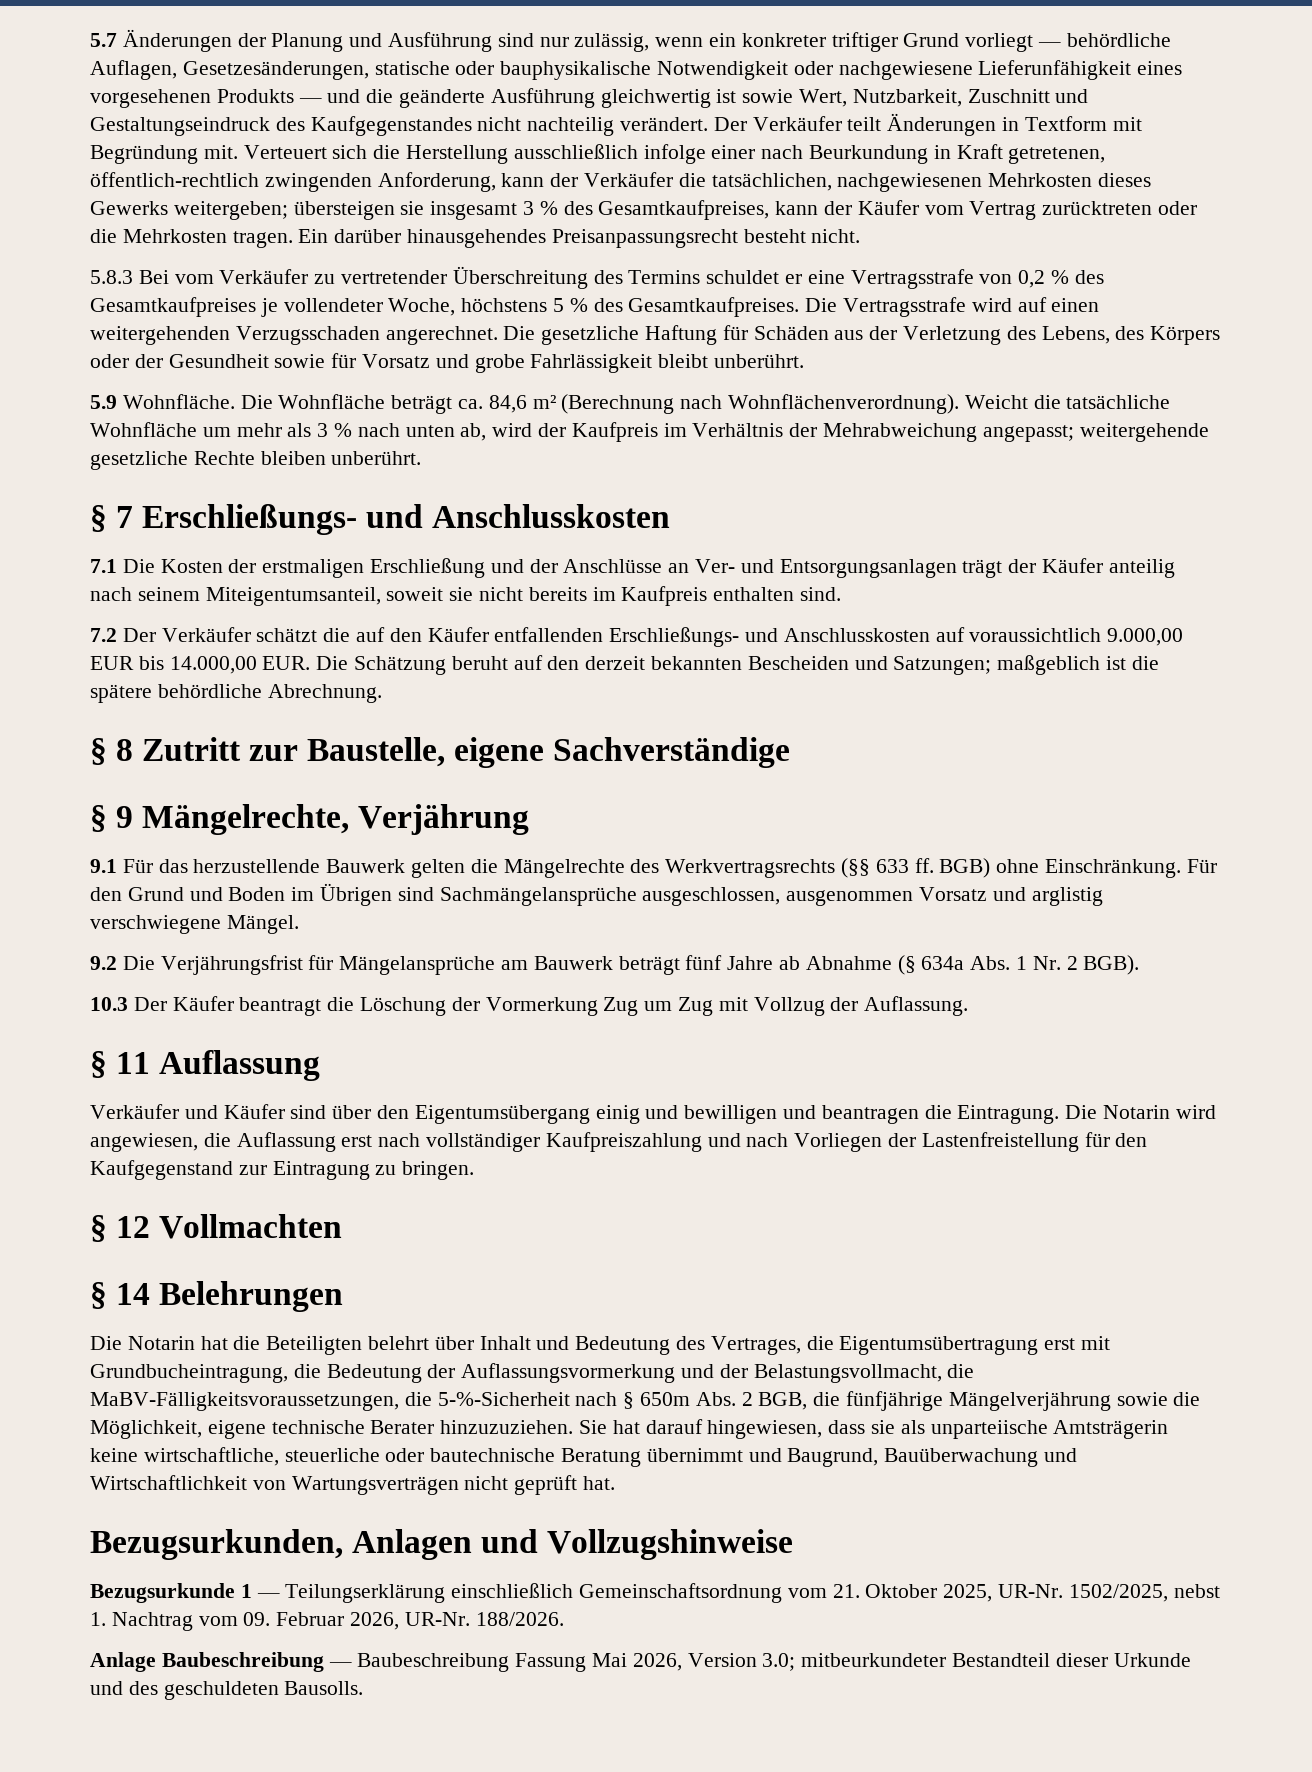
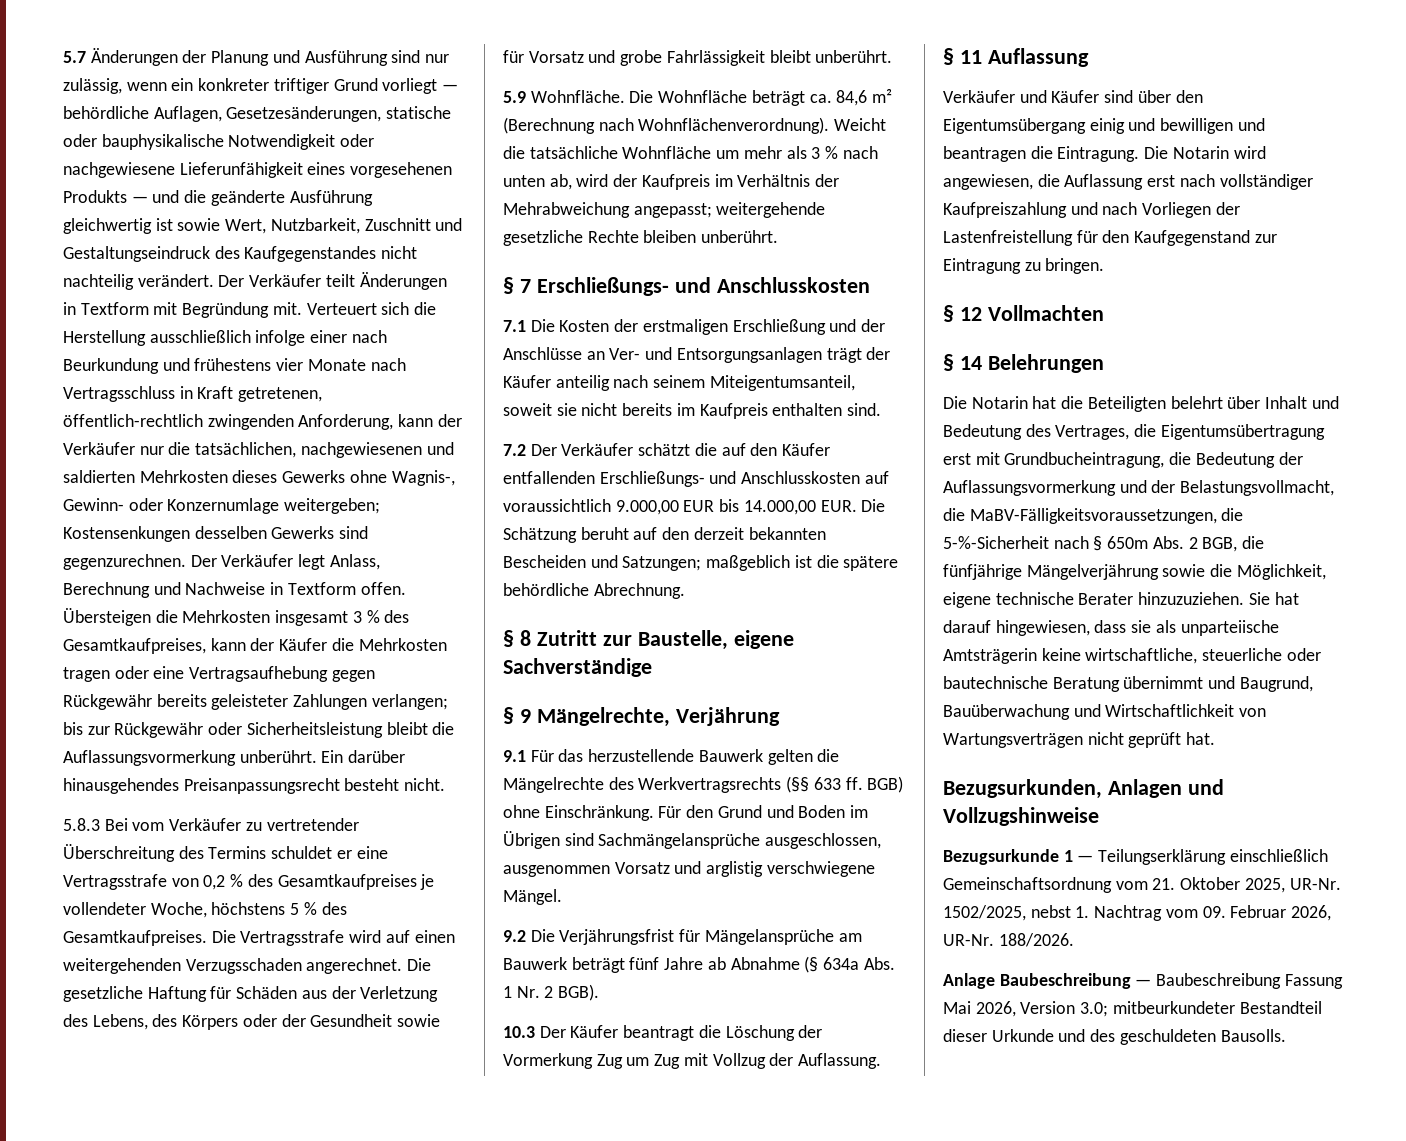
- Verteuert sich die Herstellung ausschließlich infolge einer nach Beurkundung in Kraft getretenen, öffentlich-rechtlich zwingenden Anforderung, kann der Verkäufer die tatsächlichen, nachgewiesenen Mehrkosten dieses Gewerks weitergeben; übersteigen sie insgesamt 3 % des Gesamtkaufpreises, kann der Käufer vom Vertrag zurücktreten oder die Mehrkosten tragen.
+ Verteuert sich die Herstellung ausschließlich infolge einer nach Beurkundung und frühestens vier Monate nach Vertragsschluss in Kraft getretenen, öffentlich-rechtlich zwingenden Anforderung, kann der Verkäufer nur die tatsächlichen, nachgewiesenen und saldierten Mehrkosten dieses Gewerks ohne Wagnis-, Gewinn- oder Konzernumlage weitergeben; Kostensenkungen desselben Gewerks sind gegenzurechnen. Der Verkäufer legt Anlass, Berechnung und Nachweise in Textform offen. Übersteigen die Mehrkosten insgesamt 3 % des Gesamtkaufpreises, kann der Käufer die Mehrkosten tragen oder eine Vertragsaufhebung gegen Rückgewähr bereits geleisteter Zahlungen verlangen; bis zur Rückgewähr oder Sicherheitsleistung bleibt die Auflassungsvormerkung unberührt.

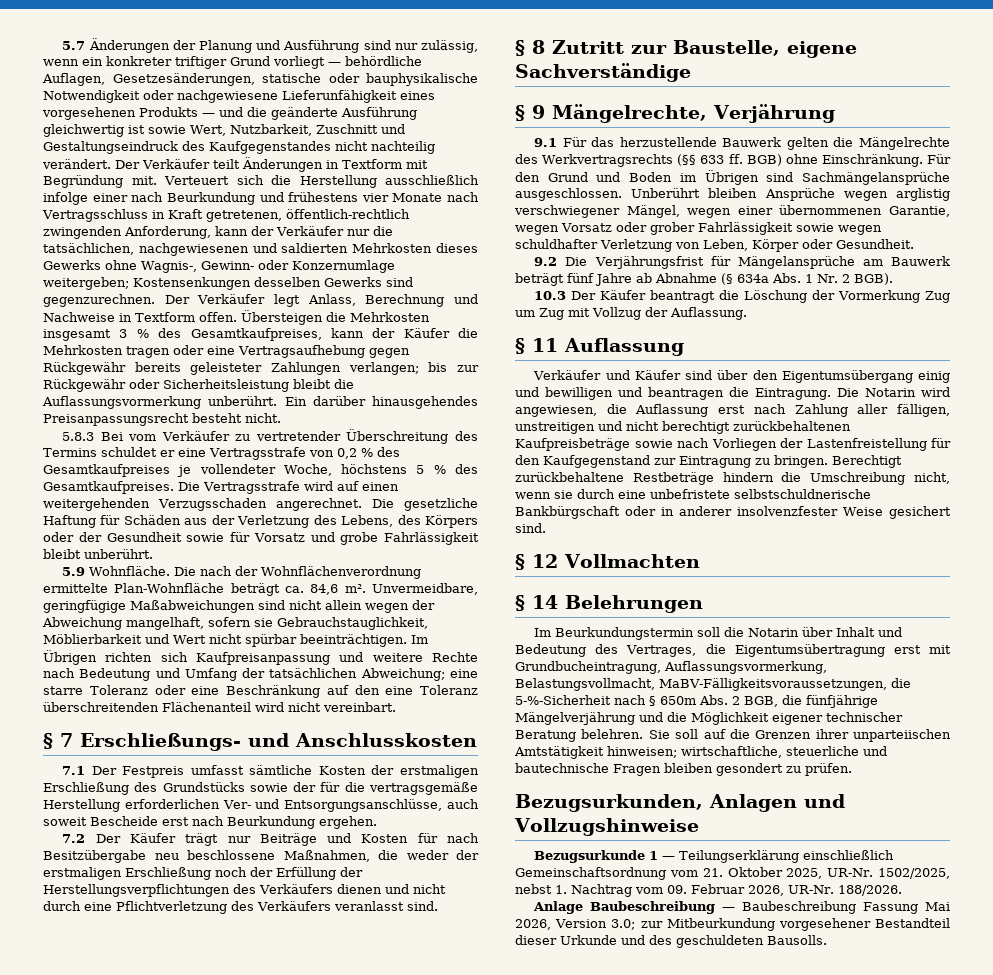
- Die Wohnfläche beträgt ca. 84,6 m² (Berechnung nach Wohnflächenverordnung). Weicht die tatsächliche Wohnfläche um mehr als 3 % nach unten ab, wird der Kaufpreis im Verhältnis der Mehrabweichung angepasst; weitergehende gesetzliche Rechte bleiben unberührt.
+ Die nach der Wohnflächenverordnung ermittelte Plan-Wohnfläche beträgt ca. 84,6 m². Unvermeidbare, geringfügige Maßabweichungen sind nicht allein wegen der Abweichung mangelhaft, sofern sie Gebrauchstauglichkeit, Möblierbarkeit und Wert nicht spürbar beeinträchtigen. Im Übrigen richten sich Kaufpreisanpassung und weitere Rechte nach Bedeutung und Umfang der tatsächlichen Abweichung; eine starre Toleranz oder eine Beschränkung auf den eine Toleranz überschreitenden Flächenanteil wird nicht vereinbart.
- 7.1 Die Kosten der erstmaligen Erschließung und der Anschlüsse an Ver- und Entsorgungsanlagen trägt der Käufer anteilig nach seinem Miteigentumsanteil, soweit sie nicht bereits im Kaufpreis enthalten sind.
- 7.2 Der Verkäufer schätzt die auf den Käufer entfallenden Erschließungs- und Anschlusskosten auf voraussichtlich 9.000,00 EUR bis 14.000,00 EUR. Die Schätzung beruht auf den derzeit bekannten Bescheiden und Satzungen; maßgeblich ist die spätere behördliche Abrechnung.
+ 7.1 Der Festpreis umfasst sämtliche Kosten der erstmaligen Erschließung des Grundstücks sowie der für die vertragsgemäße Herstellung erforderlichen Ver- und Entsorgungsanschlüsse, auch soweit Bescheide erst nach Beurkundung ergehen.
+ 7.2 Der Käufer trägt nur Beiträge und Kosten für nach Besitzübergabe neu beschlossene Maßnahmen, die weder der erstmaligen Erschließung noch der Erfüllung der Herstellungsverpflichtungen des Verkäufers dienen und nicht durch eine Pflichtverletzung des Verkäufers veranlasst sind.
- Für den Grund und Boden im Übrigen sind Sachmängelansprüche ausgeschlossen, ausgenommen Vorsatz und arglistig verschwiegene Mängel.
+ Für den Grund und Boden im Übrigen sind Sachmängelansprüche ausgeschlossen. Unberührt bleiben Ansprüche wegen arglistig verschwiegener Mängel, wegen einer übernommenen Garantie, wegen Vorsatz oder grober Fahrlässigkeit sowie wegen schuldhafter Verletzung von Leben, Körper oder Gesundheit.
- Die Notarin wird angewiesen, die Auflassung erst nach vollständiger Kaufpreiszahlung und nach Vorliegen der Lastenfreistellung für den Kaufgegenstand zur Eintragung zu bringen.
+ Die Notarin wird angewiesen, die Auflassung erst nach Zahlung aller fälligen, unstreitigen und nicht berechtigt zurückbehaltenen Kaufpreisbeträge sowie nach Vorliegen der Lastenfreistellung für den Kaufgegenstand zur Eintragung zu bringen. Berechtigt zurückbehaltene Restbeträge hindern die Umschreibung nicht, wenn sie durch eine unbefristete selbstschuldnerische Bankbürgschaft oder in anderer insolvenzfester Weise gesichert sind.
- Die Notarin hat die Beteiligten belehrt über Inhalt und Bedeutung des Vertrages, die Eigentumsübertragung erst mit Grundbucheintragung, die Bedeutung der Auflassungsvormerkung und der Belastungsvollmacht, die MaBV-Fälligkeitsvoraussetzungen, die 5-%-Sicherheit nach § 650m Abs. 2 BGB, die fünfjährige Mängelverjährung sowie die Möglichkeit, eigene technische Berater hinzuzuziehen. Sie hat darauf hingewiesen, dass sie als unparteiische Amtsträgerin keine wirtschaftliche, steuerliche oder bautechnische Beratung übernimmt und Baugrund, Bauüberwachung und Wirtschaftlichkeit von Wartungsverträgen nicht geprüft hat.
+ Im Beurkundungstermin soll die Notarin über Inhalt und Bedeutung des Vertrages, die Eigentumsübertragung erst mit Grundbucheintragung, Auflassungsvormerkung, Belastungsvollmacht, MaBV-Fälligkeitsvoraussetzungen, die 5-%-Sicherheit nach § 650m Abs. 2 BGB, die fünfjährige Mängelverjährung und die Möglichkeit eigener technischer Beratung belehren. Sie soll auf die Grenzen ihrer unparteiischen Amtstätigkeit hinweisen; wirtschaftliche, steuerliche und bautechnische Fragen bleiben gesondert zu prüfen.
- Anlage Baubeschreibung — Baubeschreibung Fassung Mai 2026, Version 3.0; mitbeurkundeter Bestandteil dieser Urkunde und des geschuldeten Bausolls.
+ Anlage Baubeschreibung — Baubeschreibung Fassung Mai 2026, Version 3.0; zur Mitbeurkundung vorgesehener Bestandteil dieser Urkunde und des geschuldeten Bausolls.

